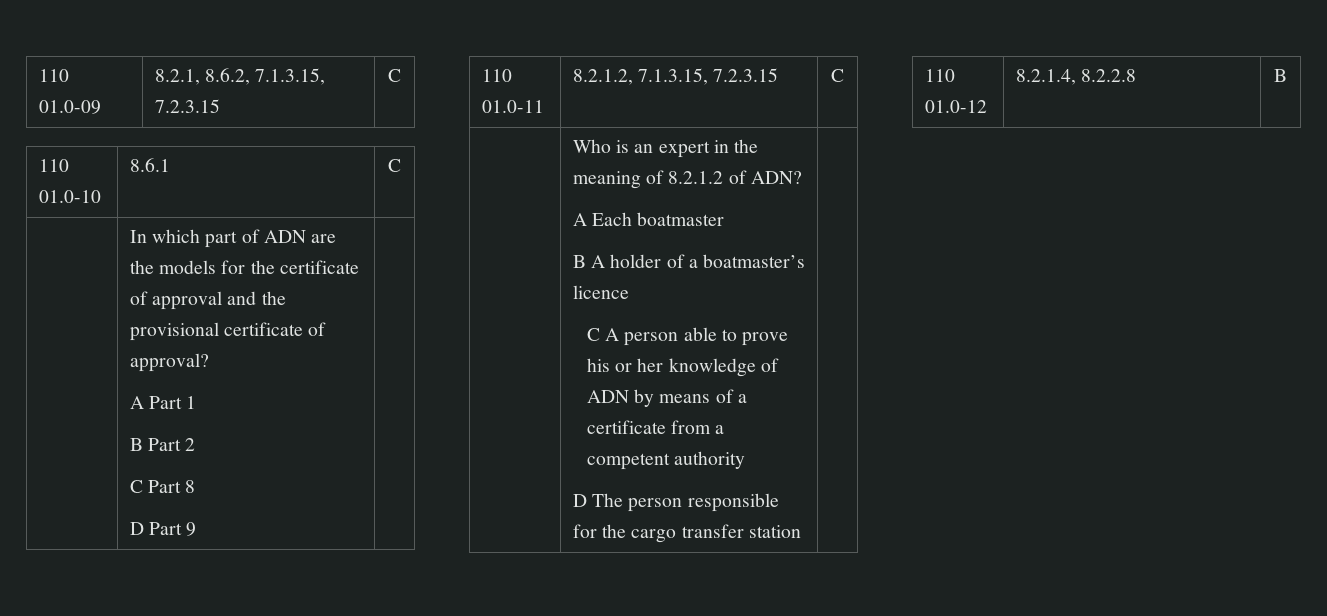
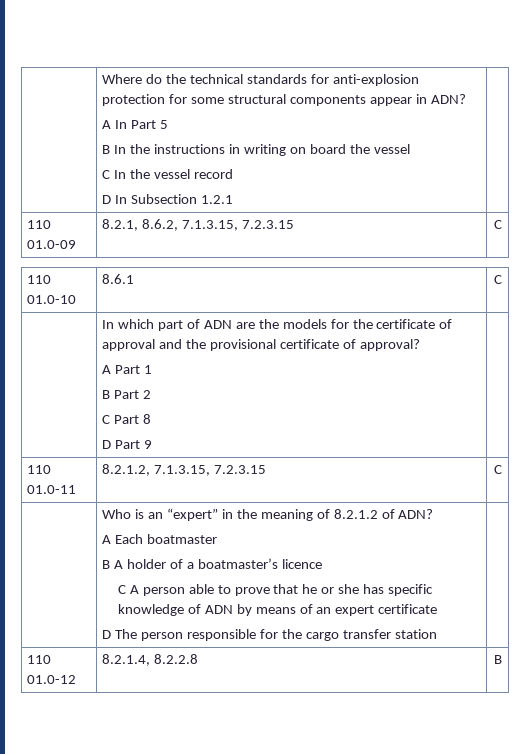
+ | Where do the technical standards for anti-explosion protection for some structural components appear in ADN?
+ A In Part 5
+ B In the instructions in writing on board the vessel
+ C In the vessel record
+ D In Subsection 1.2.1 |
- Who is an expert in the meaning of 8.2.1.2 of ADN?
+ Who is an “expert” in the meaning of 8.2.1.2 of ADN?
- C A person able to prove his or her knowledge of ADN by means of a certificate from a competent authority
+ C A person able to prove that he or she has specific knowledge of ADN by means of an expert certificate

